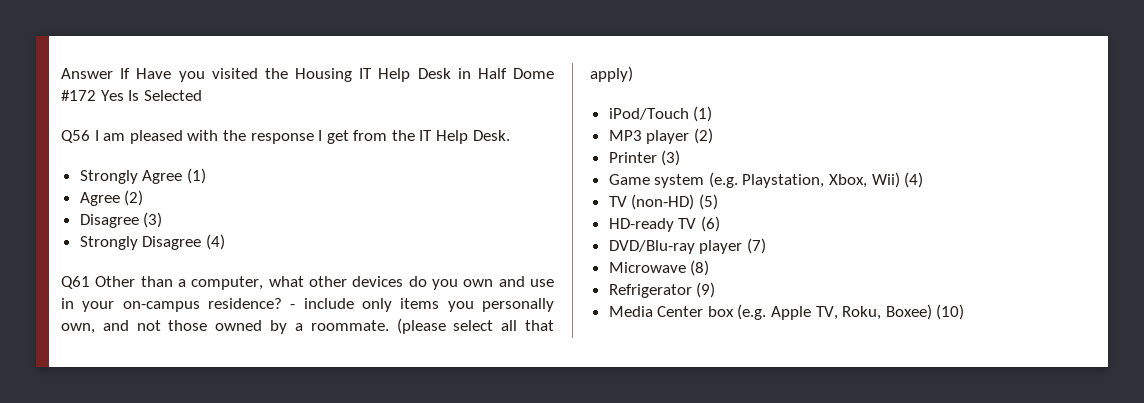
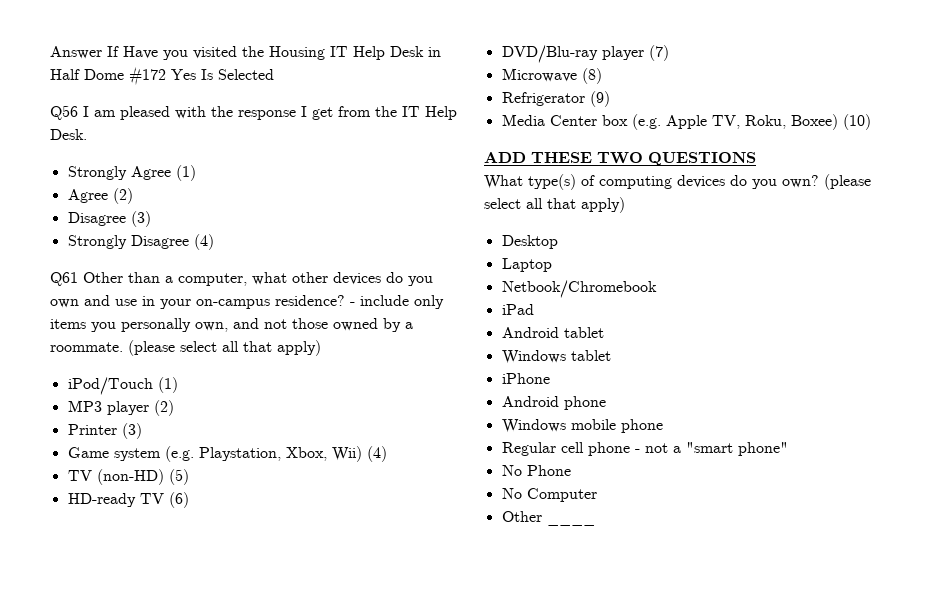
+ ADD THESE TWO QUESTIONS
+ What type(s) of computing devices do you own? (please select all that apply)
+ Desktop
+ Laptop
+ Netbook/Chromebook
+ iPad
+ Android tablet
+ Windows tablet
+ iPhone
+ Android phone
+ Windows mobile phone
+ Regular cell phone - not a "smart phone"
+ No Phone
+ No Computer
+ Other ____

